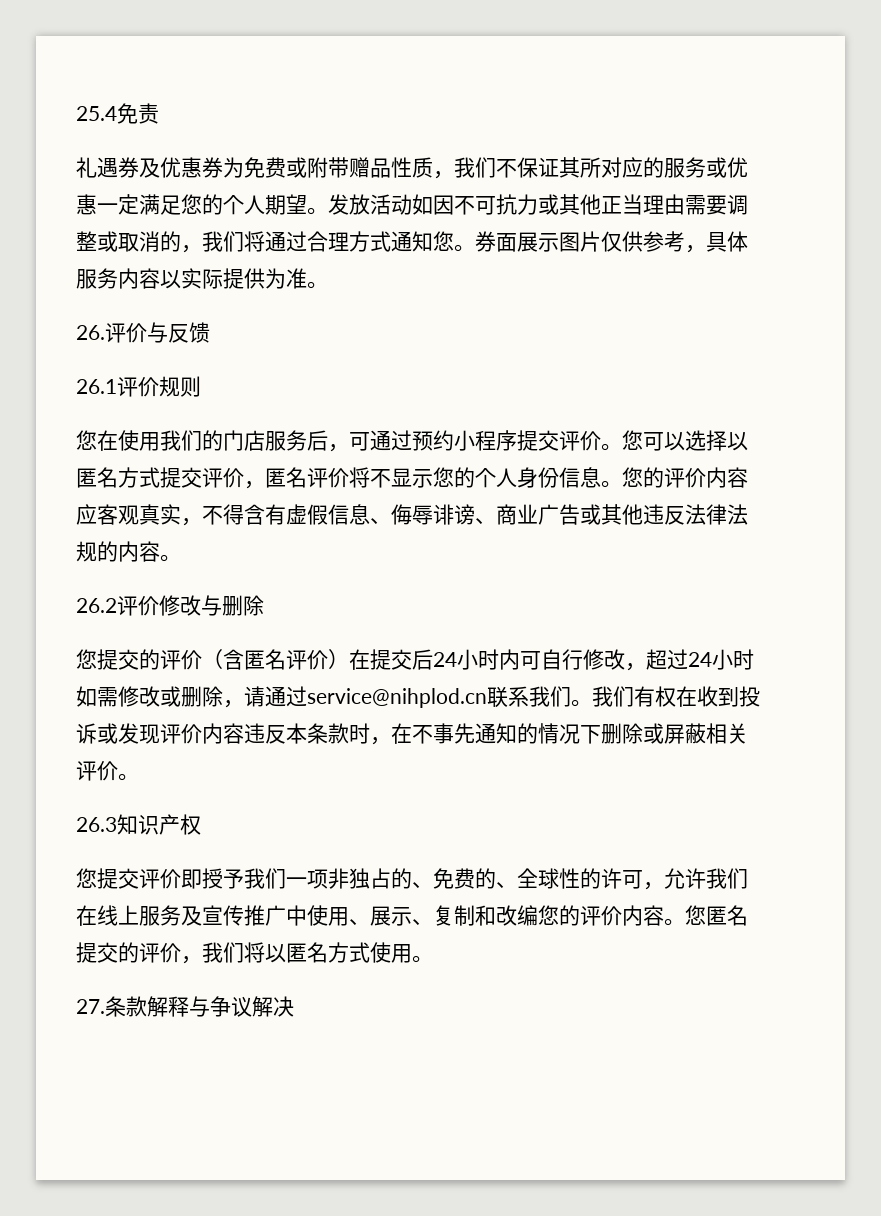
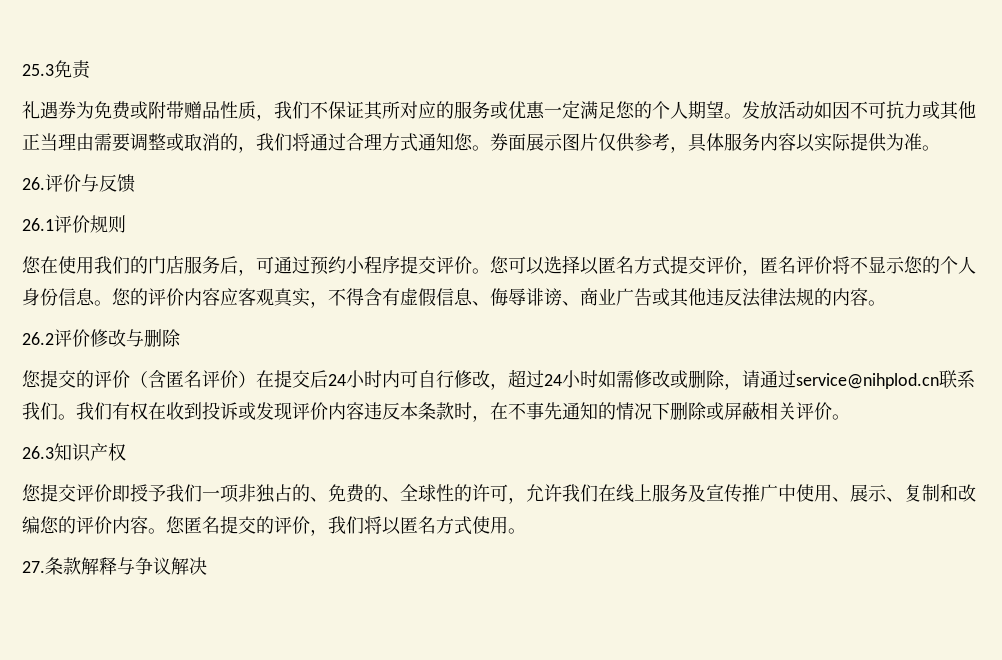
- 25.4免责
+ 25.3免责
- 礼遇券及优惠券为免费或附带赠品性质，我们不保证其所对应的服务或优惠一定满足您的个人期望。
+ 礼遇券为免费或附带赠品性质，我们不保证其所对应的服务或优惠一定满足您的个人期望。

